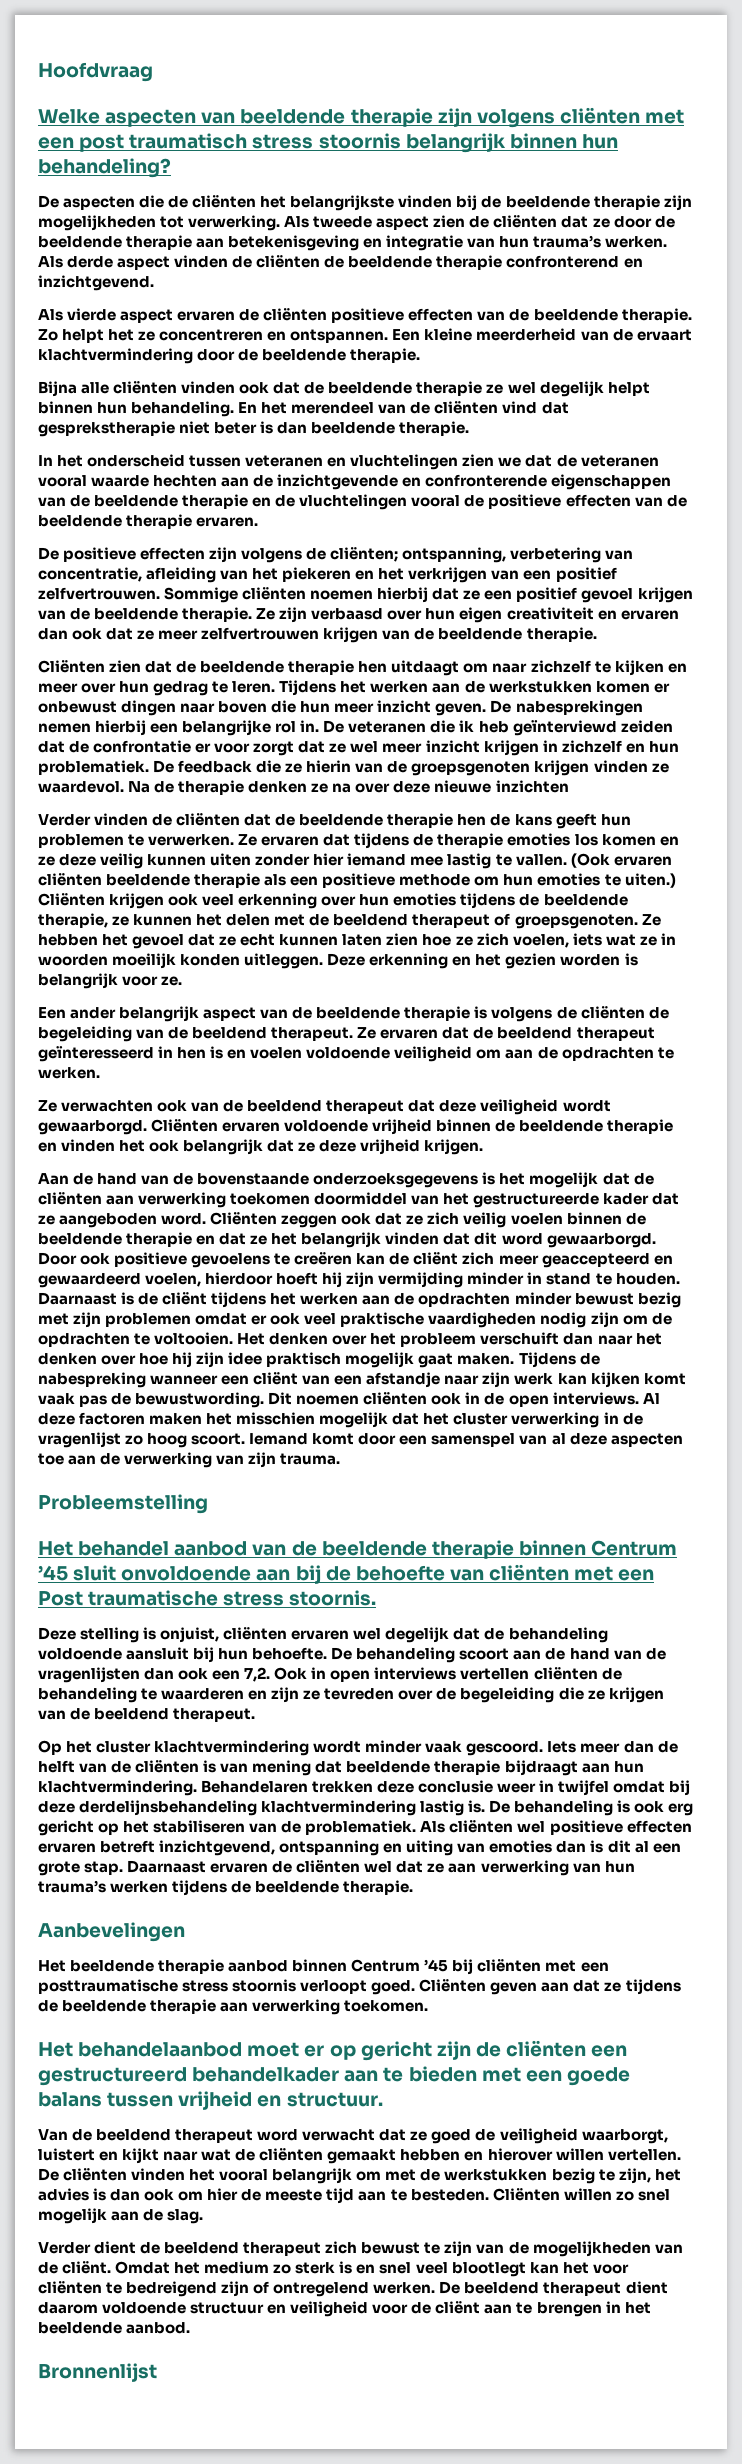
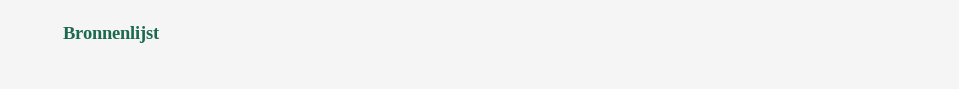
- Hoofdvraag
- Welke aspecten van beeldende therapie zijn volgens cliënten met een post traumatisch stress stoornis belangrijk binnen hun behandeling?
- De aspecten die de cliënten het belangrijkste vinden bij de beeldende therapie zijn mogelijkheden tot verwerking. Als tweede aspect zien de cliënten dat ze door de beeldende therapie aan betekenisgeving en integratie van hun trauma’s werken. Als derde aspect vinden de cliënten de beeldende therapie confronterend en inzichtgevend.
- Als vierde aspect ervaren de cliënten positieve effecten van de beeldende therapie. Zo helpt het ze concentreren en ontspannen. Een kleine meerderheid van de ervaart klachtvermindering door de beeldende therapie.
- Bijna alle cliënten vinden ook dat de beeldende therapie ze wel degelijk helpt binnen hun behandeling. En het merendeel van de cliënten vind dat gesprekstherapie niet beter is dan beeldende therapie.
- In het onderscheid tussen veteranen en vluchtelingen zien we dat de veteranen vooral waarde hechten aan de inzichtgevende en confronterende eigenschappen van de beeldende therapie en de vluchtelingen vooral de positieve effecten van de beeldende therapie ervaren.
- De positieve effecten zijn volgens de cliënten; ontspanning, verbetering van concentratie, afleiding van het piekeren en het verkrijgen van een positief zelfvertrouwen. Sommige cliënten noemen hierbij dat ze een positief gevoel krijgen van de beeldende therapie. Ze zijn verbaasd over hun eigen creativiteit en ervaren dan ook dat ze meer zelfvertrouwen krijgen van de beeldende therapie.
- Cliënten zien dat de beeldende therapie hen uitdaagt om naar zichzelf te kijken en meer over hun gedrag te leren. Tijdens het werken aan de werkstukken komen er onbewust dingen naar boven die hun meer inzicht geven. De nabesprekingen nemen hierbij een belangrijke rol in. De veteranen die ik heb geïnterviewd zeiden dat de confrontatie er voor zorgt dat ze wel meer inzicht krijgen in zichzelf en hun problematiek. De feedback die ze hierin van de groepsgenoten krijgen vinden ze waardevol. Na de therapie denken ze na over deze nieuwe inzichten
- Verder vinden de cliënten dat de beeldende therapie hen de kans geeft hun problemen te verwerken. Ze ervaren dat tijdens de therapie emoties los komen en ze deze veilig kunnen uiten zonder hier iemand mee lastig te vallen. (Ook ervaren cliënten beeldende therapie als een positieve methode om hun emoties te uiten.) Cliënten krijgen ook veel erkenning over hun emoties tijdens de beeldende therapie, ze kunnen het delen met de beeldend therapeut of groepsgenoten. Ze hebben het gevoel dat ze echt kunnen laten zien hoe ze zich voelen, iets wat ze in woorden moeilijk konden uitleggen. Deze erkenning en het gezien worden is belangrijk voor ze.
- Een ander belangrijk aspect van de beeldende therapie is volgens de cliënten de begeleiding van de beeldend therapeut. Ze ervaren dat de beeldend therapeut geïnteresseerd in hen is en voelen voldoende veiligheid om aan de opdrachten te werken.
- Ze verwachten ook van de beeldend therapeut dat deze veiligheid wordt gewaarborgd. Cliënten ervaren voldoende vrijheid binnen de beeldende therapie en vinden het ook belangrijk dat ze deze vrijheid krijgen.
- Aan de hand van de bovenstaande onderzoeksgegevens is het mogelijk dat de cliënten aan verwerking toekomen doormiddel van het gestructureerde kader dat ze aangeboden word. Cliënten zeggen ook dat ze zich veilig voelen binnen de beeldende therapie en dat ze het belangrijk vinden dat dit word gewaarborgd. Door ook positieve gevoelens te creëren kan de cliënt zich meer geaccepteerd en gewaardeerd voelen, hierdoor hoeft hij zijn vermijding minder in stand te houden. Daarnaast is de cliënt tijdens het werken aan de opdrachten minder bewust bezig met zijn problemen omdat er ook veel praktische vaardigheden nodig zijn om de opdrachten te voltooien. Het denken over het probleem verschuift dan naar het denken over hoe hij zijn idee praktisch mogelijk gaat maken. Tijdens de nabespreking wanneer een cliënt van een afstandje naar zijn werk kan kijken komt vaak pas de bewustwording. Dit noemen cliënten ook in de open interviews. Al deze factoren maken het misschien mogelijk dat het cluster verwerking in de vragenlijst zo hoog scoort. Iemand komt door een samenspel van al deze aspecten toe aan de verwerking van zijn trauma.
- Probleemstelling
- Het behandel aanbod van de beeldende therapie binnen Centrum ’45 sluit onvoldoende aan bij de behoefte van cliënten met een Post traumatische stress stoornis.
- Deze stelling is onjuist, cliënten ervaren wel degelijk dat de behandeling voldoende aansluit bij hun behoefte. De behandeling scoort aan de hand van de vragenlijsten dan ook een 7,2. Ook in open interviews vertellen cliënten de behandeling te waarderen en zijn ze tevreden over de begeleiding die ze krijgen van de beeldend therapeut.
- Op het cluster klachtvermindering wordt minder vaak gescoord. Iets meer dan de helft van de cliënten is van mening dat beeldende therapie bijdraagt aan hun klachtvermindering. Behandelaren trekken deze conclusie weer in twijfel omdat bij deze derdelijnsbehandeling klachtvermindering lastig is. De behandeling is ook erg gericht op het stabiliseren van de problematiek. Als cliënten wel positieve effecten ervaren betreft inzichtgevend, ontspanning en uiting van emoties dan is dit al een grote stap. Daarnaast ervaren de cliënten wel dat ze aan verwerking van hun trauma’s werken tijdens de beeldende therapie.
- Aanbevelingen
- Het beeldende therapie aanbod binnen Centrum ’45 bij cliënten met een posttraumatische stress stoornis verloopt goed. Cliënten geven aan dat ze tijdens de beeldende therapie aan verwerking toekomen.
- Het behandelaanbod moet er op gericht zijn de cliënten een gestructureerd behandelkader aan te bieden met een goede balans tussen vrijheid en structuur.
- Van de beeldend therapeut word verwacht dat ze goed de veiligheid waarborgt, luistert en kijkt naar wat de cliënten gemaakt hebben en hierover willen vertellen. De cliënten vinden het vooral belangrijk om met de werkstukken bezig te zijn, het advies is dan ook om hier de meeste tijd aan te besteden. Cliënten willen zo snel mogelijk aan de slag.
- Verder dient de beeldend therapeut zich bewust te zijn van de mogelijkheden van de cliënt. Omdat het medium zo sterk is en snel veel blootlegt kan het voor cliënten te bedreigend zijn of ontregelend werken. De beeldend therapeut dient daarom voldoende structuur en veiligheid voor de cliënt aan te brengen in het beeldende aanbod.

